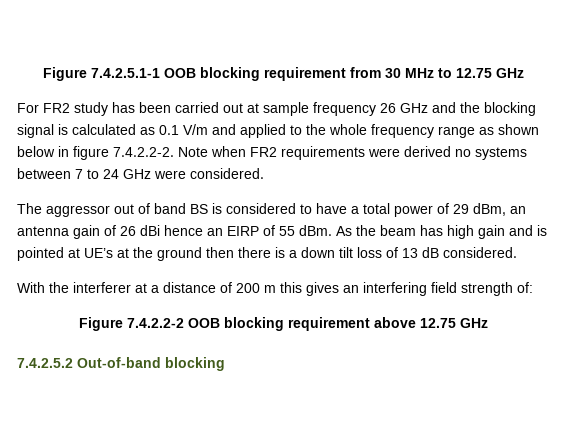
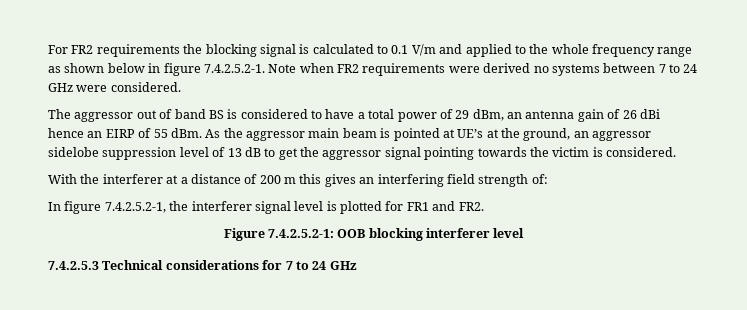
- Figure 7.4.2.5.1-1 OOB blocking requirement from 30 MHz to 12.75 GHz
- For FR2 study has been carried out at sample frequency 26 GHz and the blocking signal is calculated as 0.1 V/m and applied to the whole frequency range as shown below in figure 7.4.2.2-2. Note when FR2 requirements were derived no systems between 7 to 24 GHz were considered.
+ For FR2 requirements the blocking signal is calculated to 0.1 V/m and applied to the whole frequency range as shown below in figure 7.4.2.5.2-1. Note when FR2 requirements were derived no systems between 7 to 24 GHz were considered.
- As the beam has high gain and is pointed at UE’s at the ground then there is a down tilt loss of 13 dB considered.
+ As the aggressor main beam is pointed at UE’s at the ground, an aggressor sidelobe suppression level of 13 dB to get the aggressor signal pointing towards the victim is considered.
- Figure 7.4.2.2-2 OOB blocking requirement above 12.75 GHz
- 7.4.2.5.2 Out-of-band blocking
+ In figure 7.4.2.5.2-1, the interferer signal level is plotted for FR1 and FR2.
+ Figure 7.4.2.5.2-1: OOB blocking interferer level
+ 7.4.2.5.3 Technical considerations for 7 to 24 GHz

